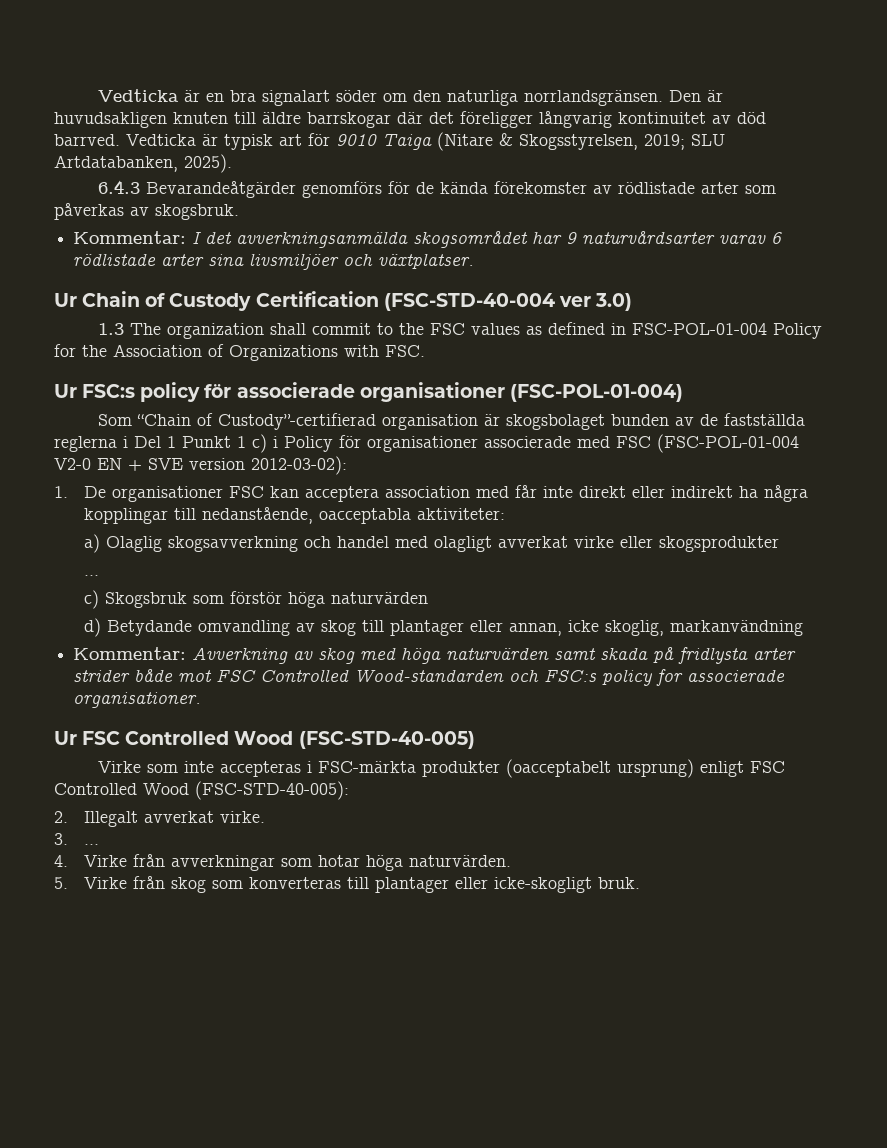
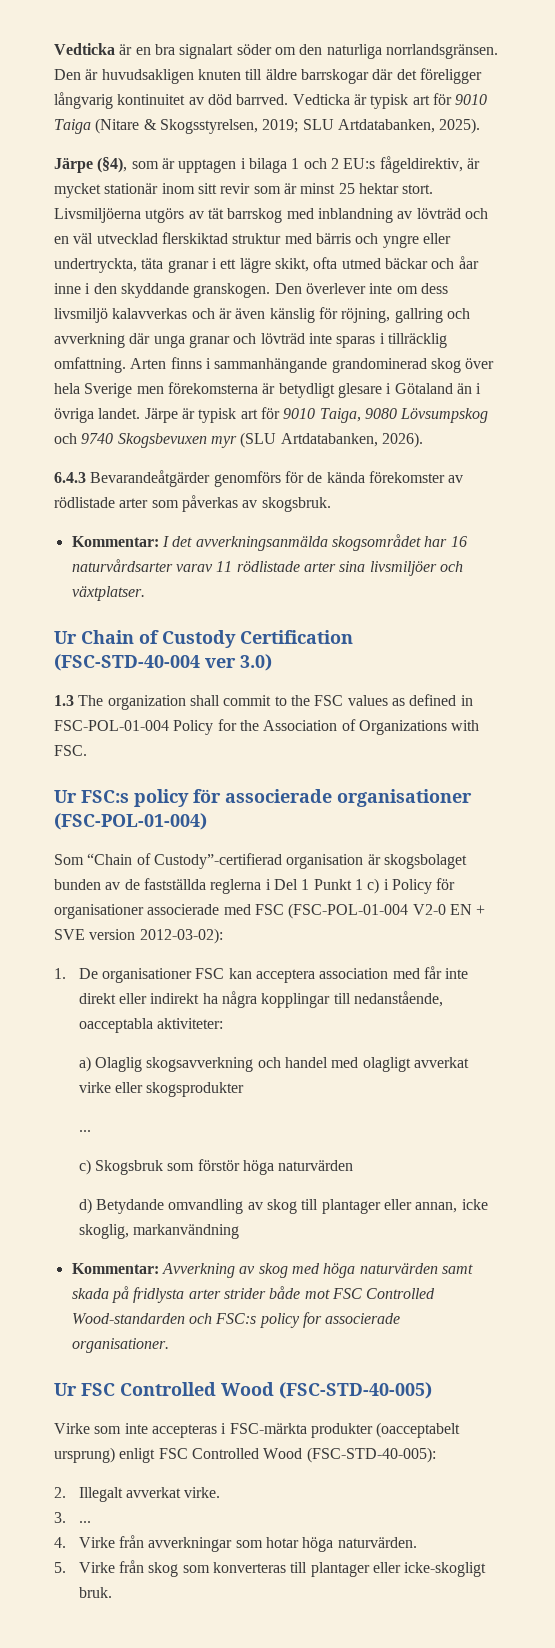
+ Järpe (§4), som är upptagen i bilaga 1 och 2 EU:s fågeldirektiv, är mycket stationär inom sitt revir som är minst 25 hektar stort. Livsmiljöerna utgörs av tät barrskog med inblandning av lövträd och en väl utvecklad flerskiktad struktur med bärris och yngre eller undertryckta, täta granar i ett lägre skikt, ofta utmed bäckar och åar inne i den skyddande granskogen. Den överlever inte om dess livsmiljö kalavverkas och är även känslig för röjning, gallring och avverkning där unga granar och lövträd inte sparas i tillräcklig omfattning. Arten finns i sammanhängande grandominerad skog över hela Sverige men förekomsterna är betydligt glesare i Götaland än i övriga landet. Järpe är typisk art för 9010 Taiga, 9080 Lövsumpskog och 9740 Skogsbevuxen myr (SLU Artdatabanken, 2026).
- Kommentar: I det avverkningsanmälda skogsområdet har 9 naturvårdsarter varav 6 rödlistade arter sina livsmiljöer och växtplatser.
+ Kommentar: I det avverkningsanmälda skogsområdet har 16 naturvårdsarter varav 11 rödlistade arter sina livsmiljöer och växtplatser.

